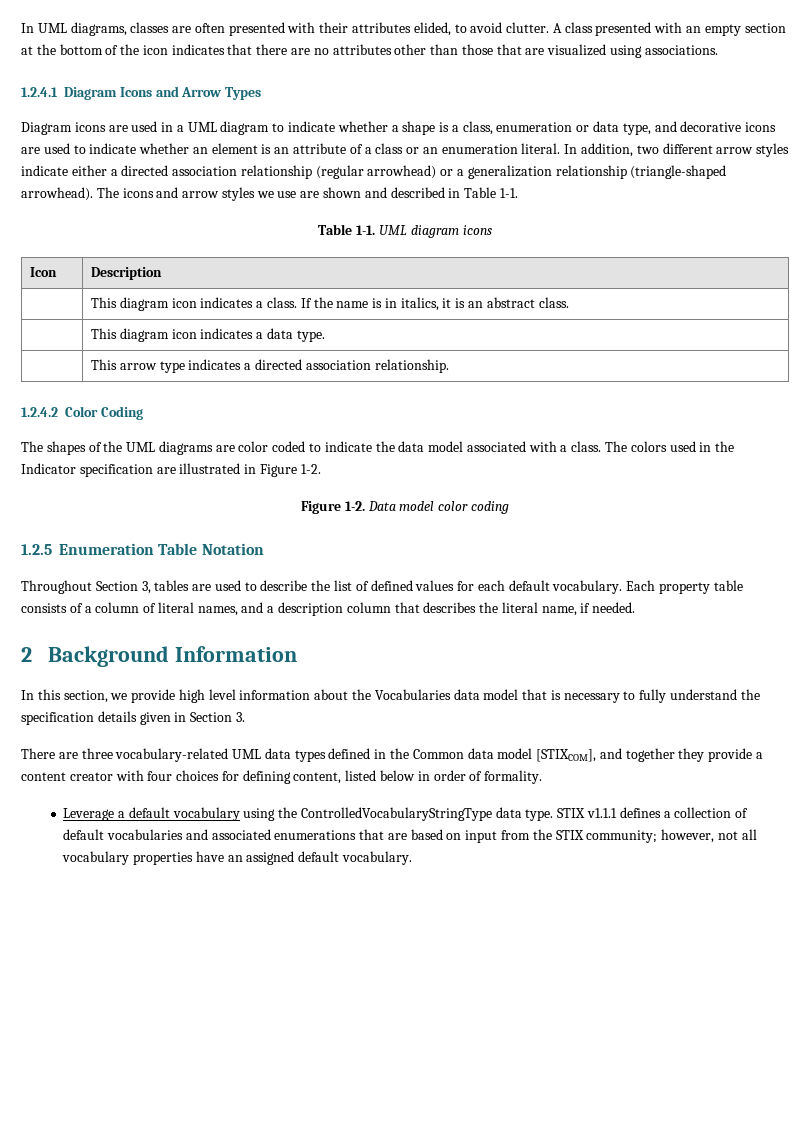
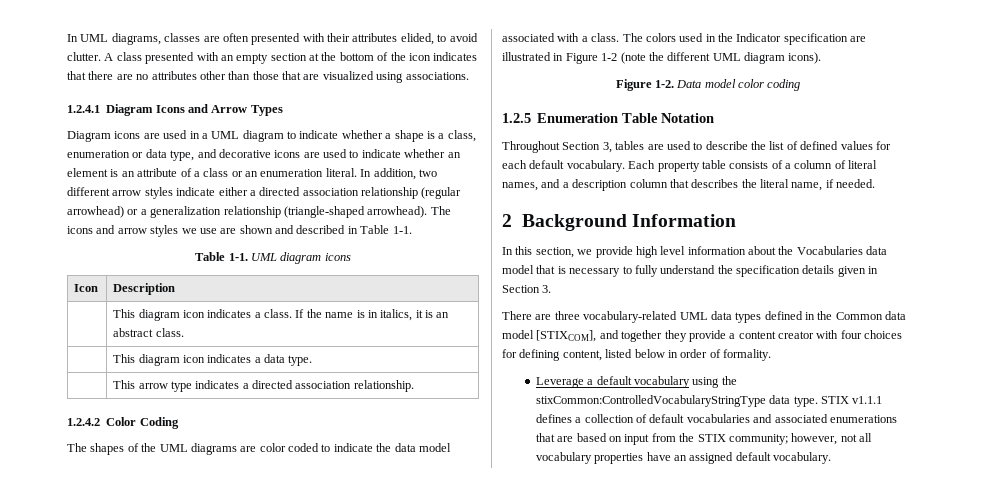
- The colors used in the Indicator specification are illustrated in Figure 1-2.
+ The colors used in the Indicator specification are illustrated in Figure 1-2 (note the different UML diagram icons).
- Leverage a default vocabulary using the ControlledVocabularyStringType data type.
+ Leverage a default vocabulary using the stixCommon:ControlledVocabularyStringType data type.

